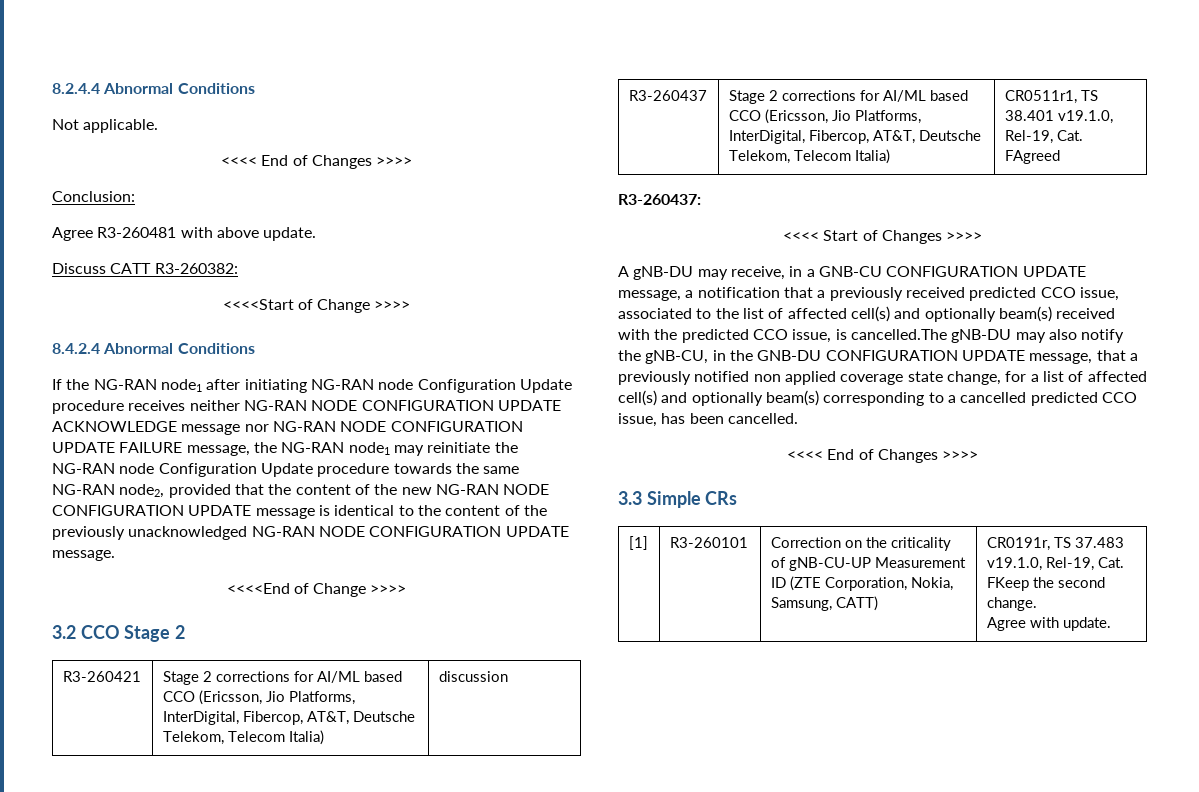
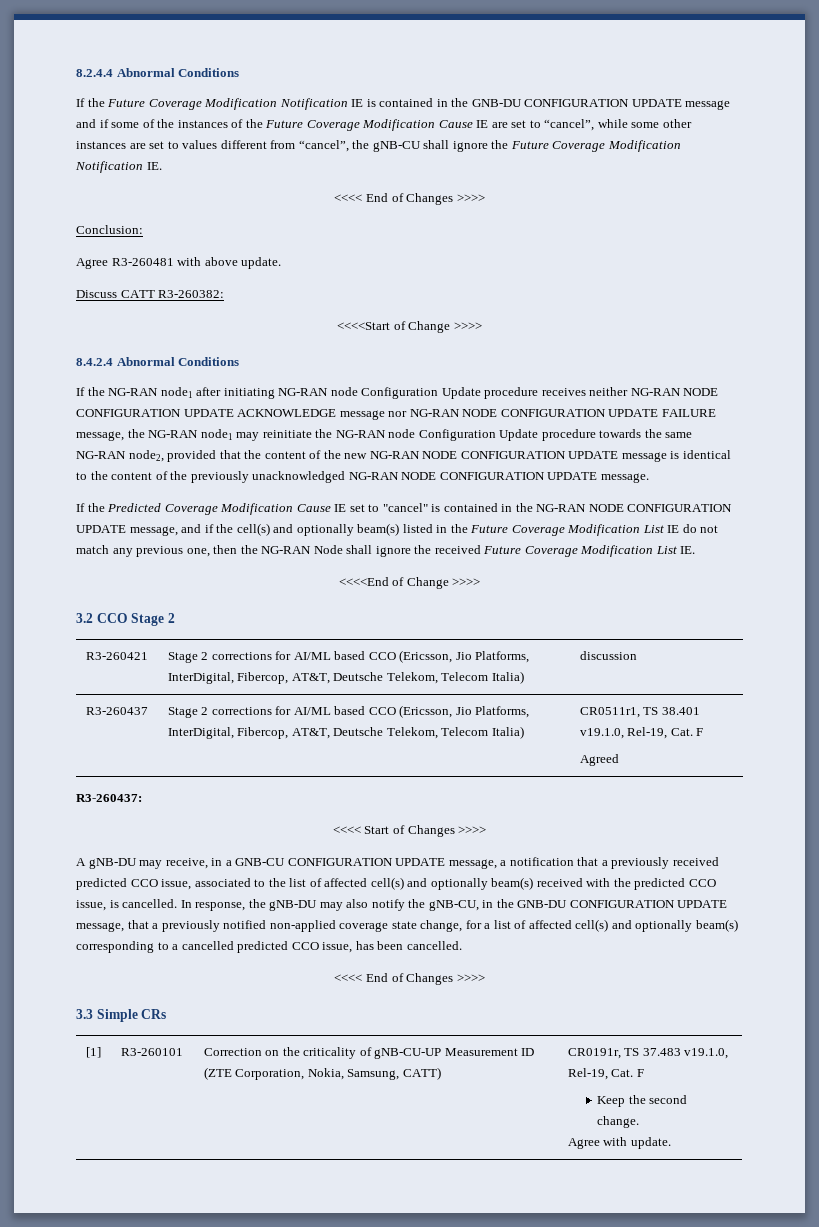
- Not applicable.
+ If the Future Coverage Modification Notification IE is contained in the GNB-DU CONFIGURATION UPDATE message and if some of the instances of the Future Coverage Modification Cause IE are set to “cancel”, while some other instances are set to values different from “cancel”, the gNB-CU shall ignore the Future Coverage Modification Notification IE.
+ If the Predicted Coverage Modification Cause IE set to "cancel" is contained in the NG-RAN NODE CONFIGURATION UPDATE message, and if the cell(s) and optionally beam(s) listed in the Future Coverage Modification List IE do not match any previous one, then the NG-RAN Node shall ignore the received Future Coverage Modification List IE.
- R3-260437 | Stage 2 corrections for AI/ML based CCO (Ericsson, Jio Platforms, InterDigital, Fibercop, AT&T, Deutsche Telekom, Telecom Italia) | CR0511r1, TS 38.401 v19.1.0, Rel-19, Cat. FAgreed
+ R3-260437 | Stage 2 corrections for AI/ML based CCO (Ericsson, Jio Platforms, InterDigital, Fibercop, AT&T, Deutsche Telekom, Telecom Italia) | CR0511r1, TS 38.401 v19.1.0, Rel-19, Cat. F
+ Agreed
- A gNB-DU may receive, in a GNB-CU CONFIGURATION UPDATE message, a notification that a previously received predicted CCO issue, associated to the list of affected cell(s) and optionally beam(s) received with the predicted CCO issue, is cancelled.The gNB-DU may also notify the gNB-CU, in the GNB-DU CONFIGURATION UPDATE message, that a previously notified non applied coverage state change, for a list of affected cell(s) and optionally beam(s) corresponding to a cancelled predicted CCO issue, has been cancelled.
+ A gNB-DU may receive, in a GNB-CU CONFIGURATION UPDATE message, a notification that a previously received predicted CCO issue, associated to the list of affected cell(s) and optionally beam(s) received with the predicted CCO issue, is cancelled. In response, the gNB-DU may also notify the gNB-CU, in the GNB-DU CONFIGURATION UPDATE message, that a previously notified non-applied coverage state change, for a list of affected cell(s) and optionally beam(s) corresponding to a cancelled predicted CCO issue, has been cancelled.
- [1] | R3-260101 | Correction on the criticality of gNB-CU-UP Measurement ID (ZTE Corporation, Nokia, Samsung, CATT) | CR0191r, TS 37.483 v19.1.0, Rel-19, Cat. FKeep the second change.
+ [1] | R3-260101 | Correction on the criticality of gNB-CU-UP Measurement ID (ZTE Corporation, Nokia, Samsung, CATT) | CR0191r, TS 37.483 v19.1.0, Rel-19, Cat. F
+ Keep the second change.

